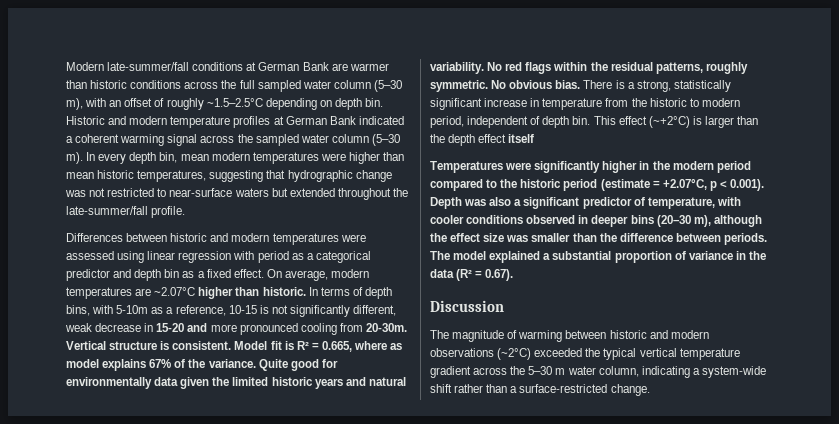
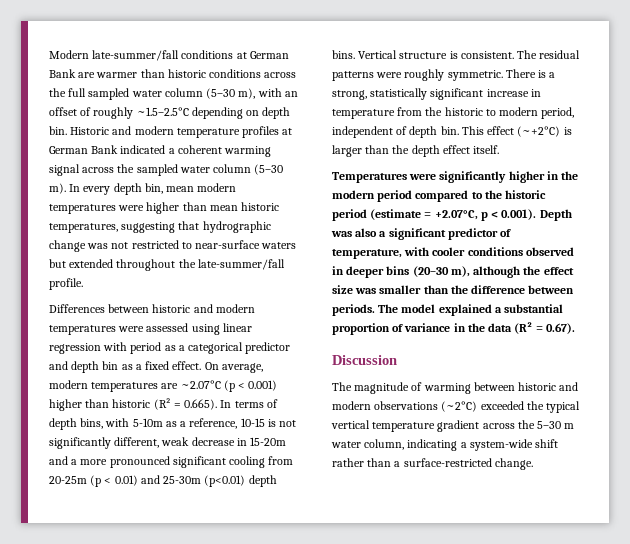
- On average, modern temperatures are ~2.07°C higher than historic. In terms of depth bins, with 5-10m as a reference, 10-15 is not significantly different, weak decrease in 15-20 and more pronounced cooling from 20-30m. Vertical structure is consistent. Model fit is R² = 0.665, where as model explains 67% of the variance. Quite good for environmentally data given the limited historic years and natural variability. No red flags within the residual patterns, roughly symmetric. No obvious bias.
+ On average, modern temperatures are ~2.07°C (p < 0.001) higher than historic (R² = 0.665). In terms of depth bins, with 5-10m as a reference, 10-15 is not significantly different, weak decrease in 15-20m and a more pronounced significant cooling from 20-25m (p < 0.01) and 25-30m (p<0.01) depth bins. Vertical structure is consistent. The residual patterns were roughly symmetric.
- This effect (~+2°C) is larger than the depth effect itself
+ This effect (~+2°C) is larger than the depth effect itself.

